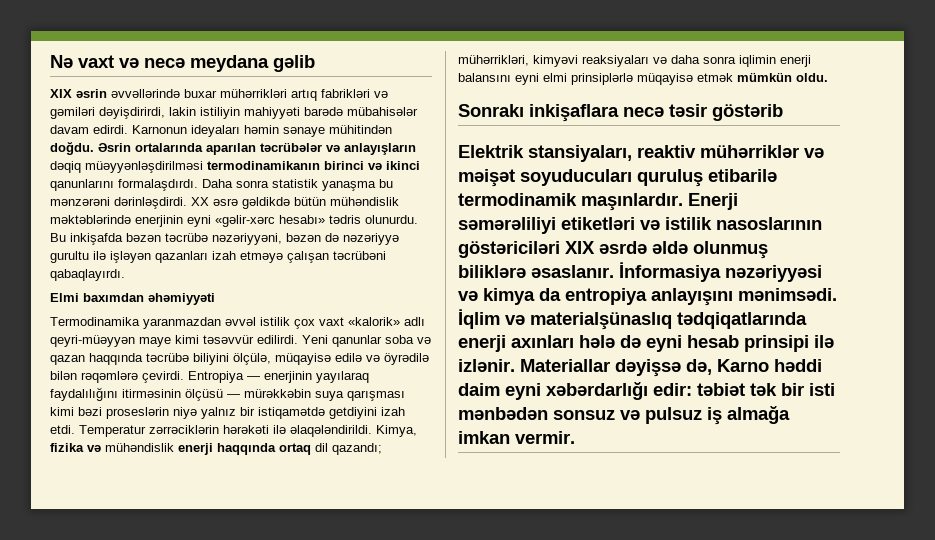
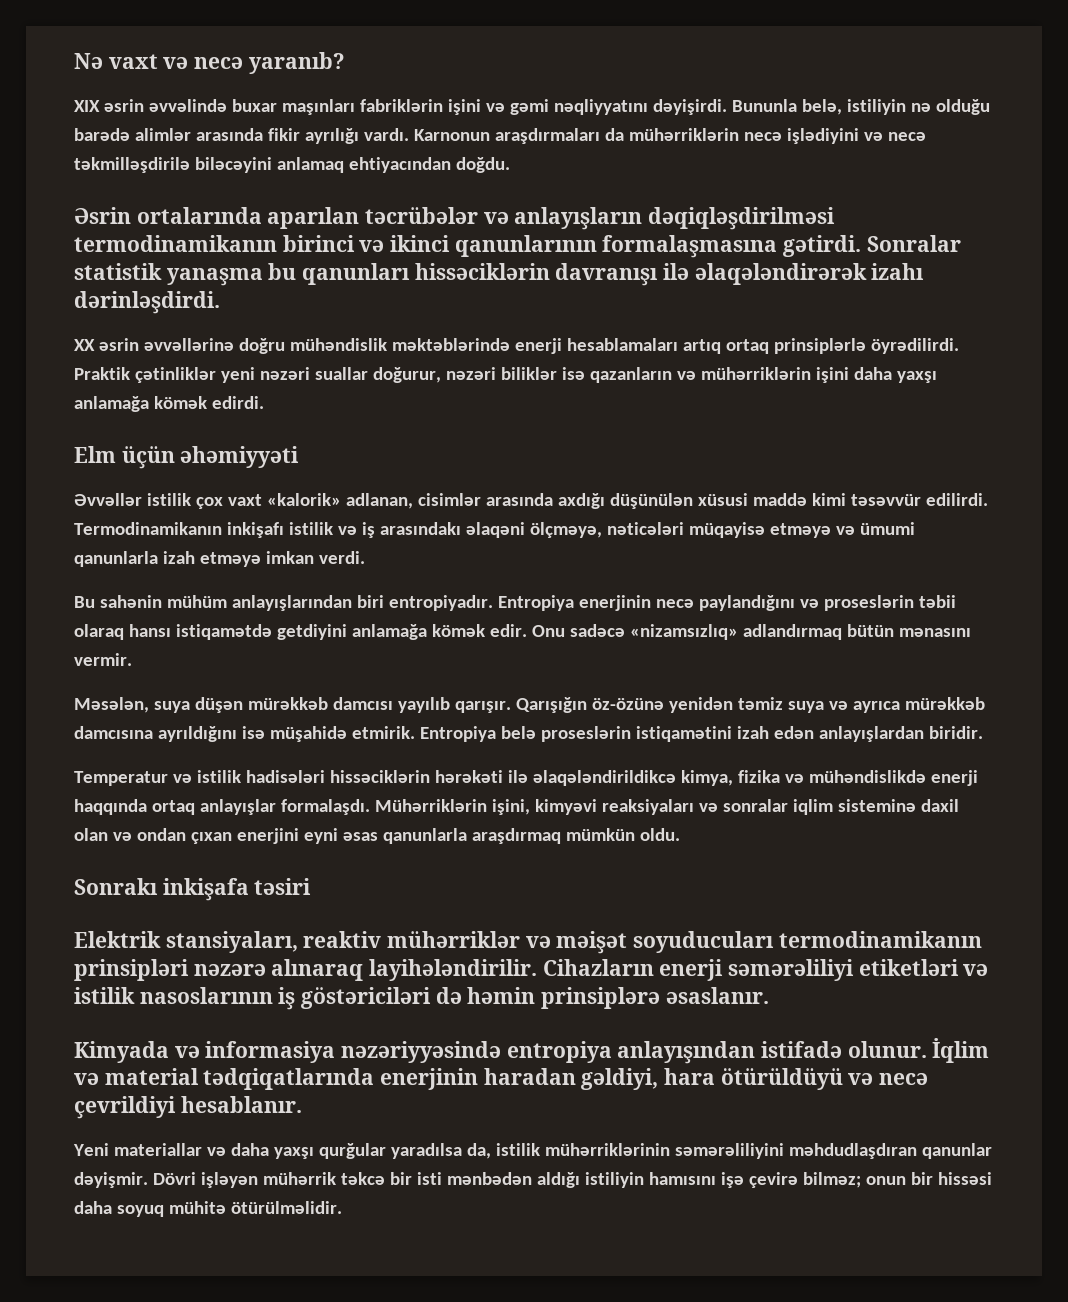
- Nə vaxt və necə meydana gəlib
+ Nə vaxt və necə yaranıb?
- XIX əsrin əvvəllərində buxar mühərrikləri artıq fabrikləri və gəmiləri dəyişdirirdi, lakin istiliyin mahiyyəti barədə mübahisələr davam edirdi. Karnonun ideyaları həmin sənaye mühitindən doğdu. Əsrin ortalarında aparılan təcrübələr və anlayışların dəqiq müəyyənləşdirilməsi termodinamikanın birinci və ikinci qanunlarını formalaşdırdı. Daha sonra statistik yanaşma bu mənzərəni dərinləşdirdi. XX əsrə gəldikdə bütün mühəndislik məktəblərində enerjinin eyni «gəlir-xərc hesabı» tədris olunurdu. Bu inkişafda bəzən təcrübə nəzəriyyəni, bəzən də nəzəriyyə gurultu ilə işləyən qazanları izah etməyə çalışan təcrübəni qabaqlayırdı.
- Elmi baxımdan əhəmiyyəti
- Termodinamika yaranmazdan əvvəl istilik çox vaxt «kalorik» adlı qeyri-müəyyən maye kimi təsəvvür edilirdi. Yeni qanunlar soba və qazan haqqında təcrübə biliyini ölçülə, müqayisə edilə və öyrədilə bilən rəqəmlərə çevirdi. Entropiya — enerjinin yayılaraq faydalılığını itirməsinin ölçüsü — mürəkkəbin suya qarışması kimi bəzi proseslərin niyə yalnız bir istiqamətdə getdiyini izah etdi. Temperatur zərrəciklərin hərəkəti ilə əlaqələndirildi. Kimya, fizika və mühəndislik enerji haqqında ortaq dil qazandı; mühərrikləri, kimyəvi reaksiyaları və daha sonra iqlimin enerji balansını eyni elmi prinsiplərlə müqayisə etmək mümkün oldu.
+ XIX əsrin əvvəlində buxar maşınları fabriklərin işini və gəmi nəqliyyatını dəyişirdi. Bununla belə, istiliyin nə olduğu barədə alimlər arasında fikir ayrılığı vardı. Karnonun araşdırmaları da mühərriklərin necə işlədiyini və necə təkmilləşdirilə biləcəyini anlamaq ehtiyacından doğdu.
+ Əsrin ortalarında aparılan təcrübələr və anlayışların dəqiqləşdirilməsi termodinamikanın birinci və ikinci qanunlarının formalaşmasına gətirdi. Sonralar statistik yanaşma bu qanunları hissəciklərin davranışı ilə əlaqələndirərək izahı dərinləşdirdi.
+ XX əsrin əvvəllərinə doğru mühəndislik məktəblərində enerji hesablamaları artıq ortaq prinsiplərlə öyrədilirdi. Praktik çətinliklər yeni nəzəri suallar doğurur, nəzəri biliklər isə qazanların və mühərriklərin işini daha yaxşı anlamağa kömək edirdi.
+ Elm üçün əhəmiyyəti
+ Əvvəllər istilik çox vaxt «kalorik» adlanan, cisimlər arasında axdığı düşünülən xüsusi maddə kimi təsəvvür edilirdi. Termodinamikanın inkişafı istilik və iş arasındakı əlaqəni ölçməyə, nəticələri müqayisə etməyə və ümumi qanunlarla izah etməyə imkan verdi.
+ Bu sahənin mühüm anlayışlarından biri entropiyadır. Entropiya enerjinin necə paylandığını və proseslərin təbii olaraq hansı istiqamətdə getdiyini anlamağa kömək edir. Onu sadəcə «nizamsızlıq» adlandırmaq bütün mənasını vermir.
+ Məsələn, suya düşən mürəkkəb damcısı yayılıb qarışır. Qarışığın öz-özünə yenidən təmiz suya və ayrıca mürəkkəb damcısına ayrıldığını isə müşahidə etmirik. Entropiya belə proseslərin istiqamətini izah edən anlayışlardan biridir.
+ Temperatur və istilik hadisələri hissəciklərin hərəkəti ilə əlaqələndirildikcə kimya, fizika və mühəndislikdə enerji haqqında ortaq anlayışlar formalaşdı. Mühərriklərin işini, kimyəvi reaksiyaları və sonralar iqlim sisteminə daxil olan və ondan çıxan enerjini eyni əsas qanunlarla araşdırmaq mümkün oldu.
- Sonrakı inkişaflara necə təsir göstərib
+ Sonrakı inkişafa təsiri
- Elektrik stansiyaları, reaktiv mühərriklər və məişət soyuducuları quruluş etibarilə termodinamik maşınlardır. Enerji səmərəliliyi etiketləri və istilik nasoslarının göstəriciləri XIX əsrdə əldə olunmuş biliklərə əsaslanır. İnformasiya nəzəriyyəsi və kimya da entropiya anlayışını mənimsədi. İqlim və materialşünaslıq tədqiqatlarında enerji axınları hələ də eyni hesab prinsipi ilə izlənir. Materiallar dəyişsə də, Karno həddi daim eyni xəbərdarlığı edir: təbiət tək bir isti mənbədən sonsuz və pulsuz iş almağa imkan vermir.
+ Elektrik stansiyaları, reaktiv mühərriklər və məişət soyuducuları termodinamikanın prinsipləri nəzərə alınaraq layihələndirilir. Cihazların enerji səmərəliliyi etiketləri və istilik nasoslarının iş göstəriciləri də həmin prinsiplərə əsaslanır.
+ Kimyada və informasiya nəzəriyyəsində entropiya anlayışından istifadə olunur. İqlim və material tədqiqatlarında enerjinin haradan gəldiyi, hara ötürüldüyü və necə çevrildiyi hesablanır.
+ Yeni materiallar və daha yaxşı qurğular yaradılsa da, istilik mühərriklərinin səmərəliliyini məhdudlaşdıran qanunlar dəyişmir. Dövri işləyən mühərrik təkcə bir isti mənbədən aldığı istiliyin hamısını işə çevirə bilməz; onun bir hissəsi daha soyuq mühitə ötürülməlidir.

